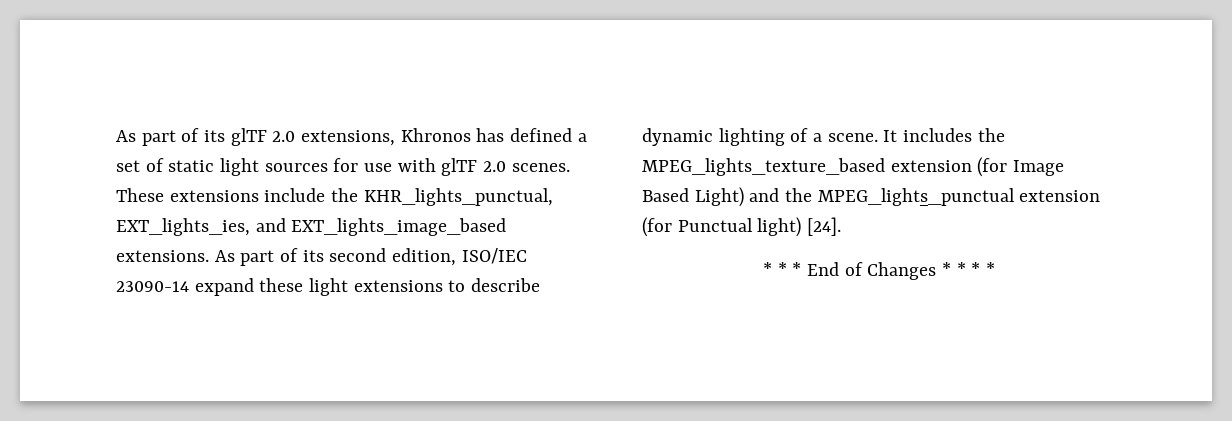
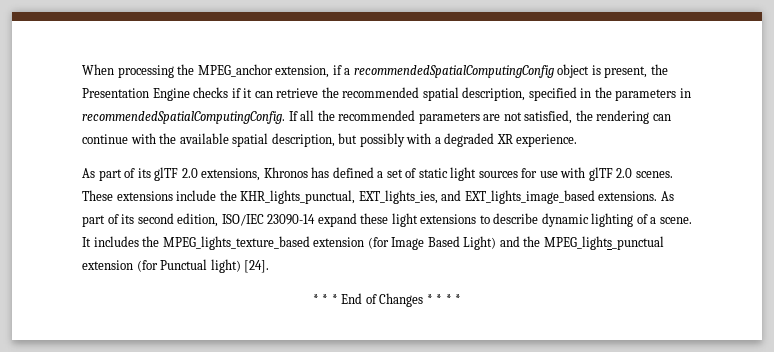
+ When processing the MPEG_anchor extension, if a recommendedSpatialComputingConfig object is present, the Presentation Engine checks if it can retrieve the recommended spatial description, specified in the parameters in recommendedSpatialComputingConfig. If all the recommended parameters are not satisfied, the rendering can continue with the available spatial description, but possibly with a degraded XR experience.

